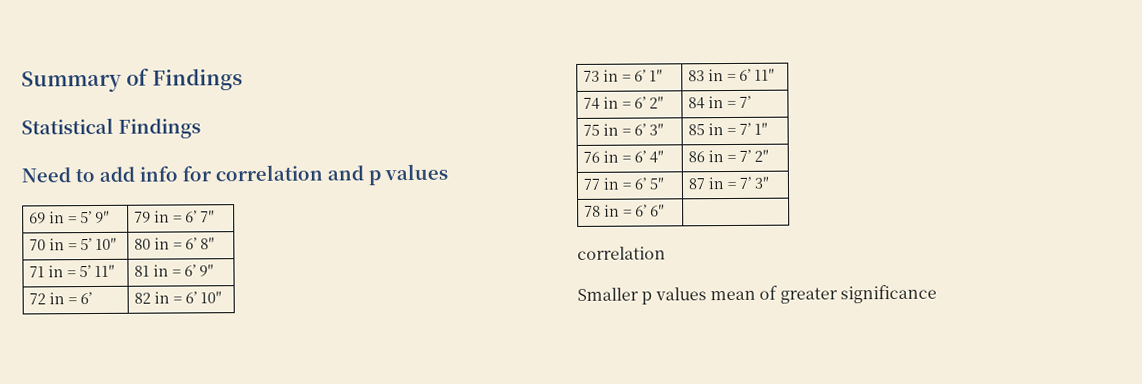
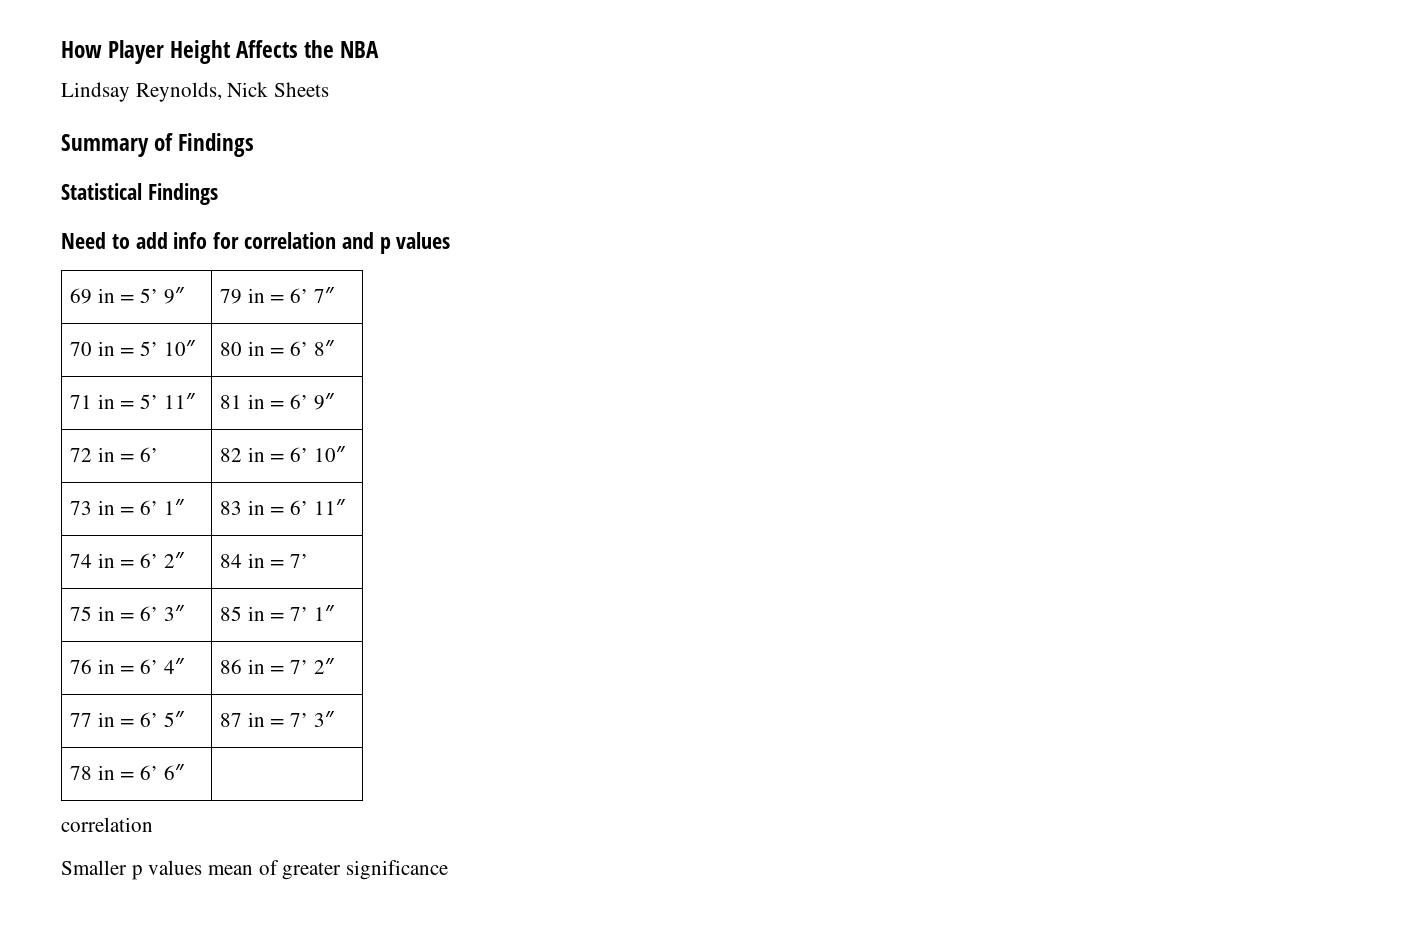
+ How Player Height Affects the NBA
+ Lindsay Reynolds, Nick Sheets

